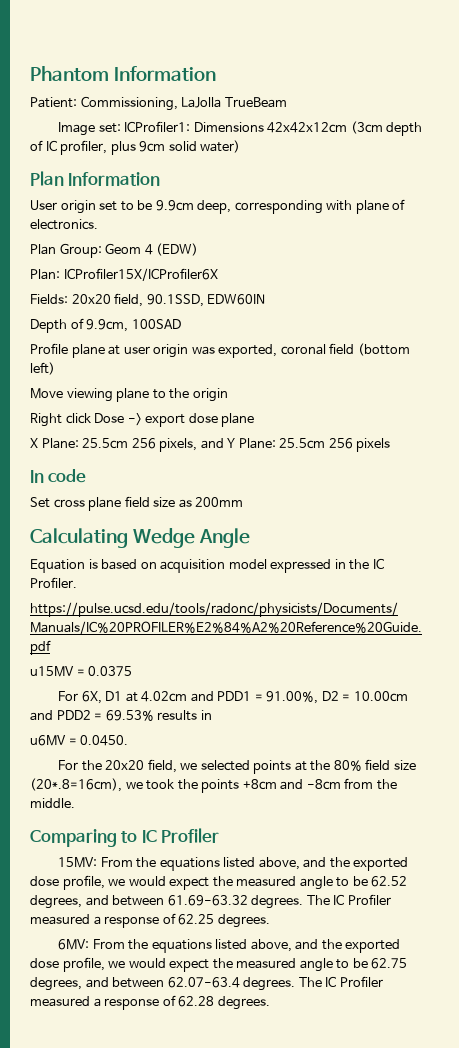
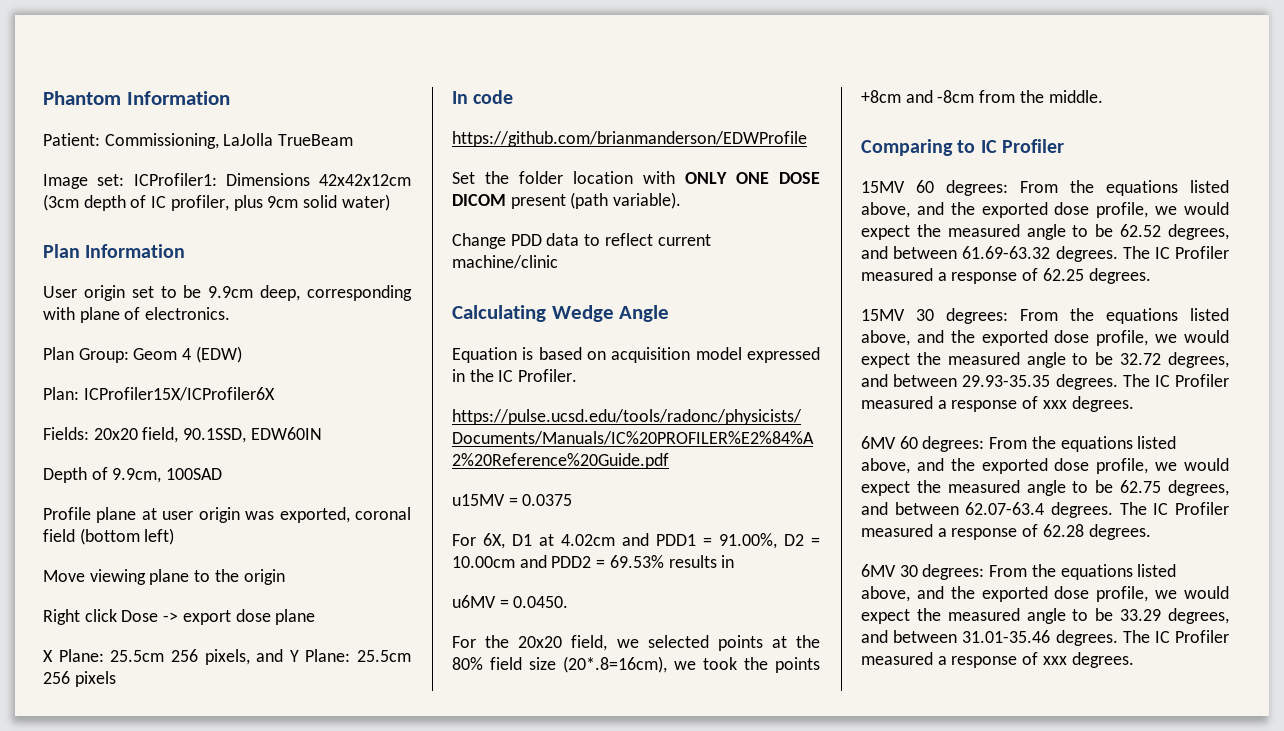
+ https://github.com/brianmanderson/EDWProfile
- Set cross plane field size as 200mm
+ Set the folder location with ONLY ONE DOSE DICOM present (path variable).
+ Change PDD data to reflect current machine/clinic
- 15MV: From the equations listed above, and the exported dose profile, we would expect the measured angle to be 62.52 degrees, and between 61.69-63.32 degrees.
+ 15MV 60 degrees: From the equations listed above, and the exported dose profile, we would expect the measured angle to be 62.52 degrees, and between 61.69-63.32 degrees.
- 6MV: From the equations listed above, and the exported dose profile, we would expect the measured angle to be 62.75 degrees, and between 62.07-63.4 degrees.
+ 15MV 30 degrees: From the equations listed above, and the exported dose profile, we would expect the measured angle to be 32.72 degrees, and between 29.93-35.35 degrees. The IC Profiler measured a response of xxx degrees.
+ 6MV 60 degrees: From the equations listed above, and the exported dose profile, we would expect the measured angle to be 62.75 degrees, and between 62.07-63.4 degrees.
+ 6MV 30 degrees: From the equations listed above, and the exported dose profile, we would expect the measured angle to be 33.29 degrees, and between 31.01-35.46 degrees. The IC Profiler measured a response of xxx degrees.

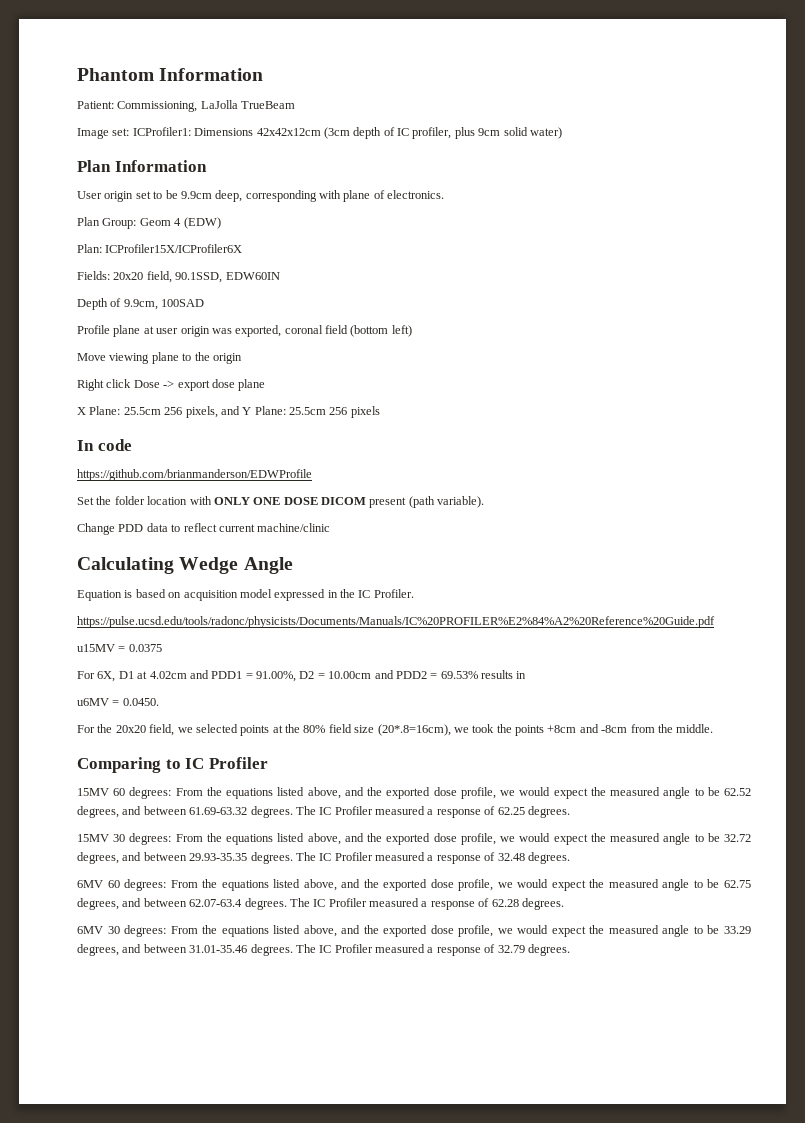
- 15MV 30 degrees: From the equations listed above, and the exported dose profile, we would expect the measured angle to be 32.72 degrees, and between 29.93-35.35 degrees. The IC Profiler measured a response of xxx degrees.
+ 15MV 30 degrees: From the equations listed above, and the exported dose profile, we would expect the measured angle to be 32.72 degrees, and between 29.93-35.35 degrees. The IC Profiler measured a response of 32.48 degrees.
- 6MV 30 degrees: From the equations listed above, and the exported dose profile, we would expect the measured angle to be 33.29 degrees, and between 31.01-35.46 degrees. The IC Profiler measured a response of xxx degrees.
+ 6MV 30 degrees: From the equations listed above, and the exported dose profile, we would expect the measured angle to be 33.29 degrees, and between 31.01-35.46 degrees. The IC Profiler measured a response of 32.79 degrees.

